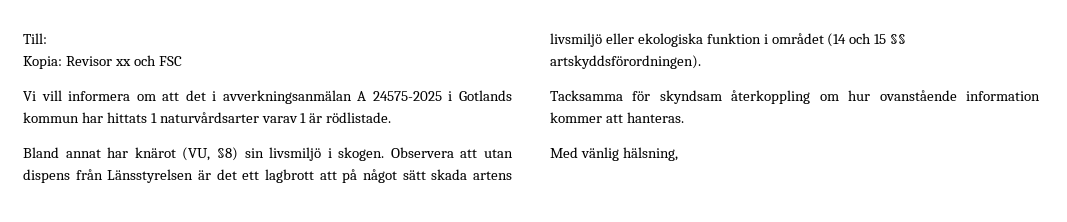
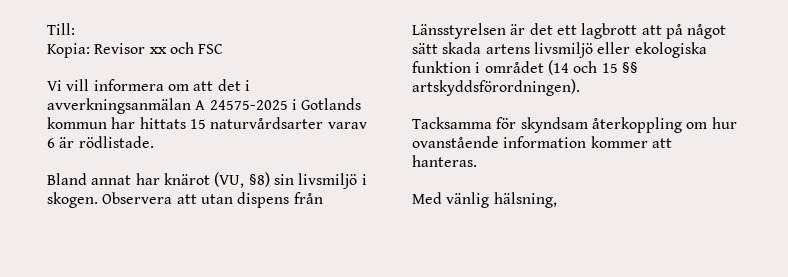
- Vi vill informera om att det i avverkningsanmälan A 24575-2025 i Gotlands kommun har hittats 1 naturvårdsarter varav 1 är rödlistade.
+ Vi vill informera om att det i avverkningsanmälan A 24575-2025 i Gotlands kommun har hittats 15 naturvårdsarter varav 6 är rödlistade.

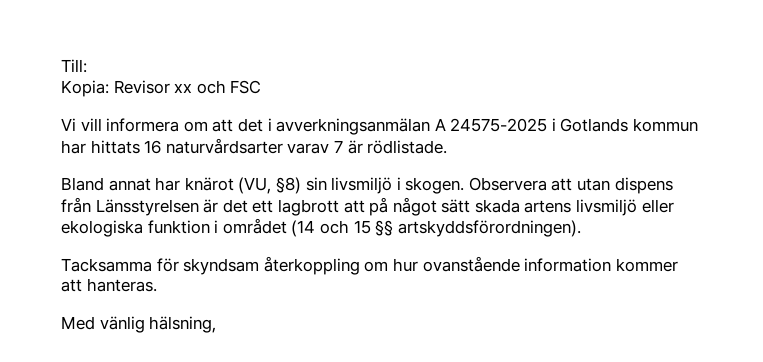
- Vi vill informera om att det i avverkningsanmälan A 24575-2025 i Gotlands kommun har hittats 15 naturvårdsarter varav 6 är rödlistade.
+ Vi vill informera om att det i avverkningsanmälan A 24575-2025 i Gotlands kommun har hittats 16 naturvårdsarter varav 7 är rödlistade.

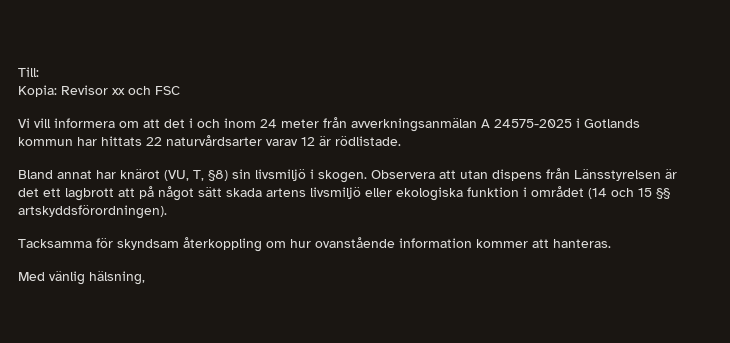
- Vi vill informera om att det i avverkningsanmälan A 24575-2025 i Gotlands kommun har hittats 16 naturvårdsarter varav 7 är rödlistade.
+ Vi vill informera om att det i och inom 24 meter från avverkningsanmälan A 24575-2025 i Gotlands kommun har hittats 22 naturvårdsarter varav 12 är rödlistade.
- Bland annat har knärot (VU, §8) sin livsmiljö i skogen.
+ Bland annat har knärot (VU, T, §8) sin livsmiljö i skogen.

